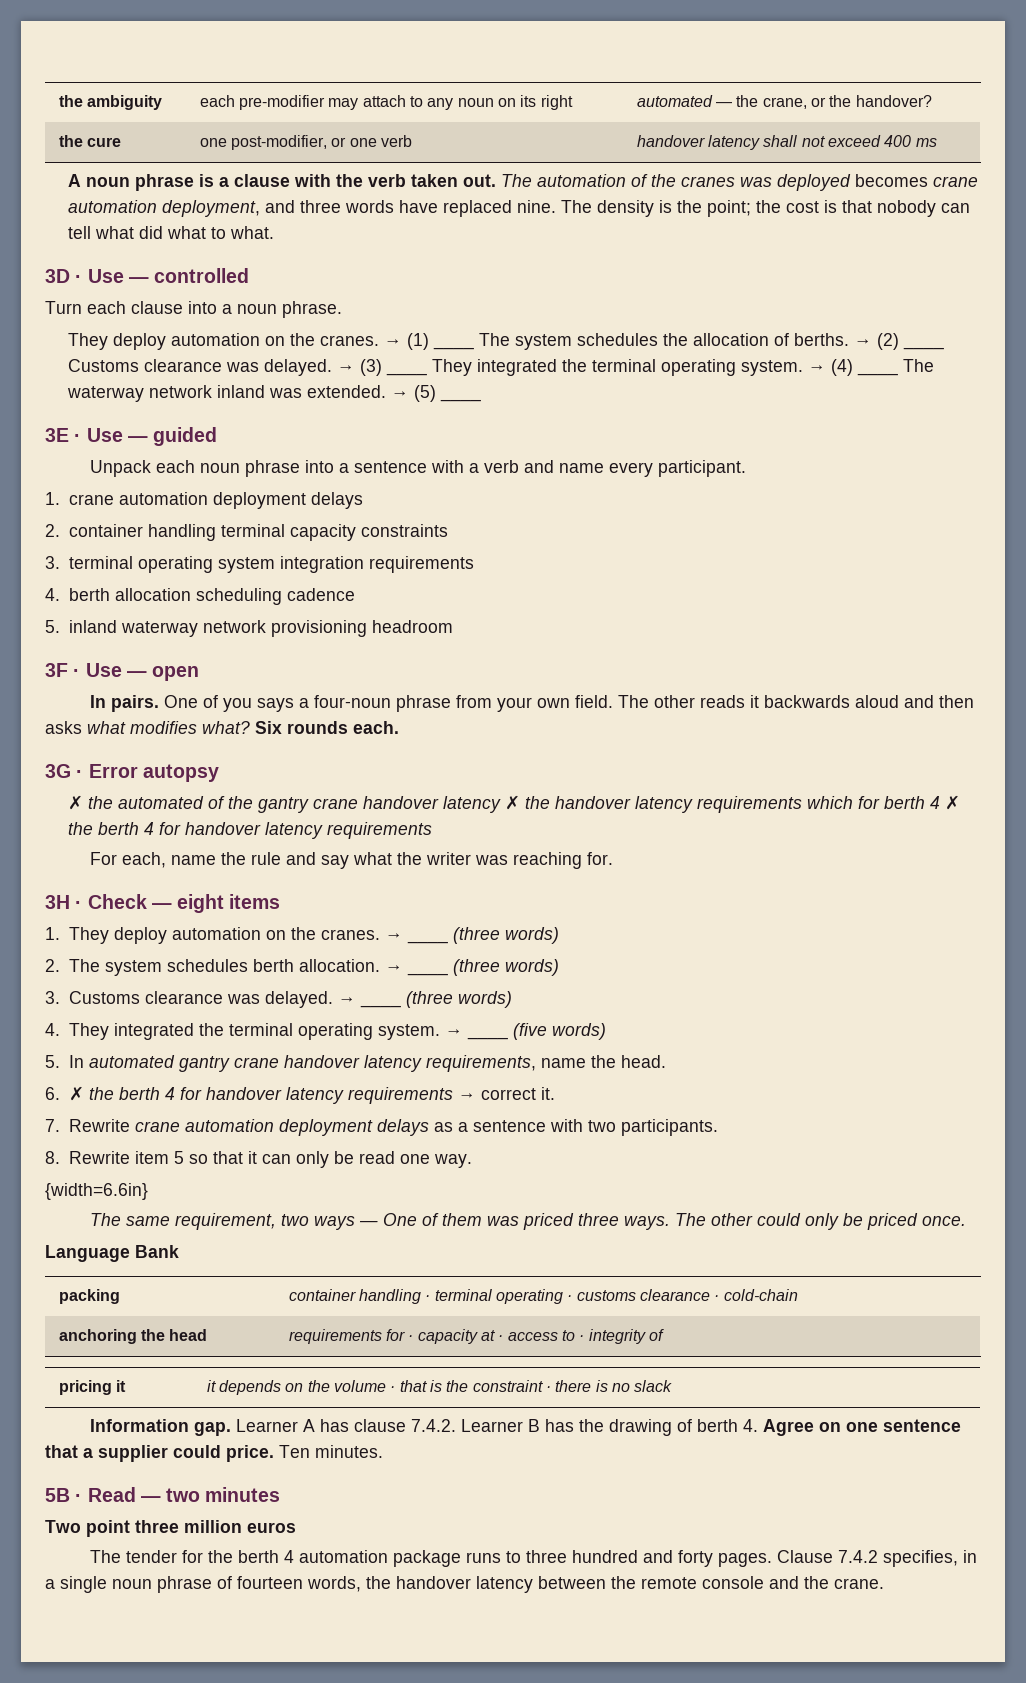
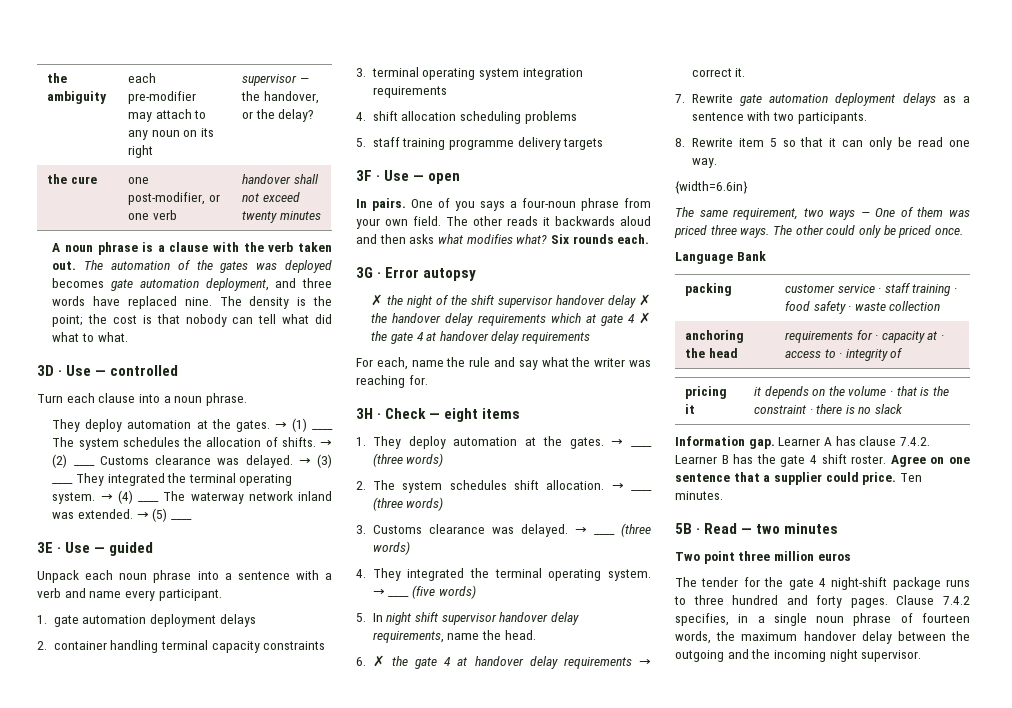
- the ambiguity | each pre-modifier may attach to any noun on its right | automated — the crane, or the handover?
+ the ambiguity | each pre-modifier may attach to any noun on its right | supervisor — the handover, or the delay?
- the cure | one post-modifier, or one verb | handover latency shall not exceed 400 ms
+ the cure | one post-modifier, or one verb | handover shall not exceed twenty minutes
- The automation of the cranes was deployed becomes crane automation deployment, and three words have replaced nine.
+ The automation of the gates was deployed becomes gate automation deployment, and three words have replaced nine.
  Turn each clause into a noun phrase.
- They deploy automation on the cranes.
+ They deploy automation at the gates.
- → (1) ____ The system schedules the allocation of berths.
+ → (1) ____ The system schedules the allocation of shifts.
- 1. crane automation deployment delays
+ 1. gate automation deployment delays
- 4. berth allocation scheduling cadence
- 5. inland waterway network provisioning headroom
+ 4. shift allocation scheduling problems
+ 5. staff training programme delivery targets
- ✗ the automated of the gantry crane handover latency ✗ the handover latency requirements which for berth 4 ✗ the berth 4 for handover latency requirements
+ ✗ the night of the shift supervisor handover delay ✗ the handover delay requirements which at gate 4 ✗ the gate 4 at handover delay requirements
- 1. They deploy automation on the cranes.
+ 1. They deploy automation at the gates.
- 2. The system schedules berth allocation.
+ 2. The system schedules shift allocation.
- 5. In automated gantry crane handover latency requirements, name the head.
+ 5. In night shift supervisor handover delay requirements, name the head.
- 6. ✗ the berth 4 for handover latency requirements → correct it.
+ 6. ✗ the gate 4 at handover delay requirements → correct it.
- 7. Rewrite crane automation deployment delays as a sentence with two participants.
+ 7. Rewrite gate automation deployment delays as a sentence with two participants.
- packing | container handling · terminal operating · customs clearance · cold-chain
+ packing | customer service · staff training · food safety · waste collection
- Learner A has clause 7.4.2. Learner B has the drawing of berth 4. Agree on one sentence that a supplier could price.
+ Learner A has clause 7.4.2. Learner B has the gate 4 shift roster. Agree on one sentence that a supplier could price.
- The tender for the berth 4 automation package runs to three hundred and forty pages.
+ The tender for the gate 4 night-shift package runs to three hundred and forty pages.
- Clause 7.4.2 specifies, in a single noun phrase of fourteen words, the handover latency between the remote console and the crane.
+ Clause 7.4.2 specifies, in a single noun phrase of fourteen words, the maximum handover delay between the outgoing and the incoming night supervisor.

